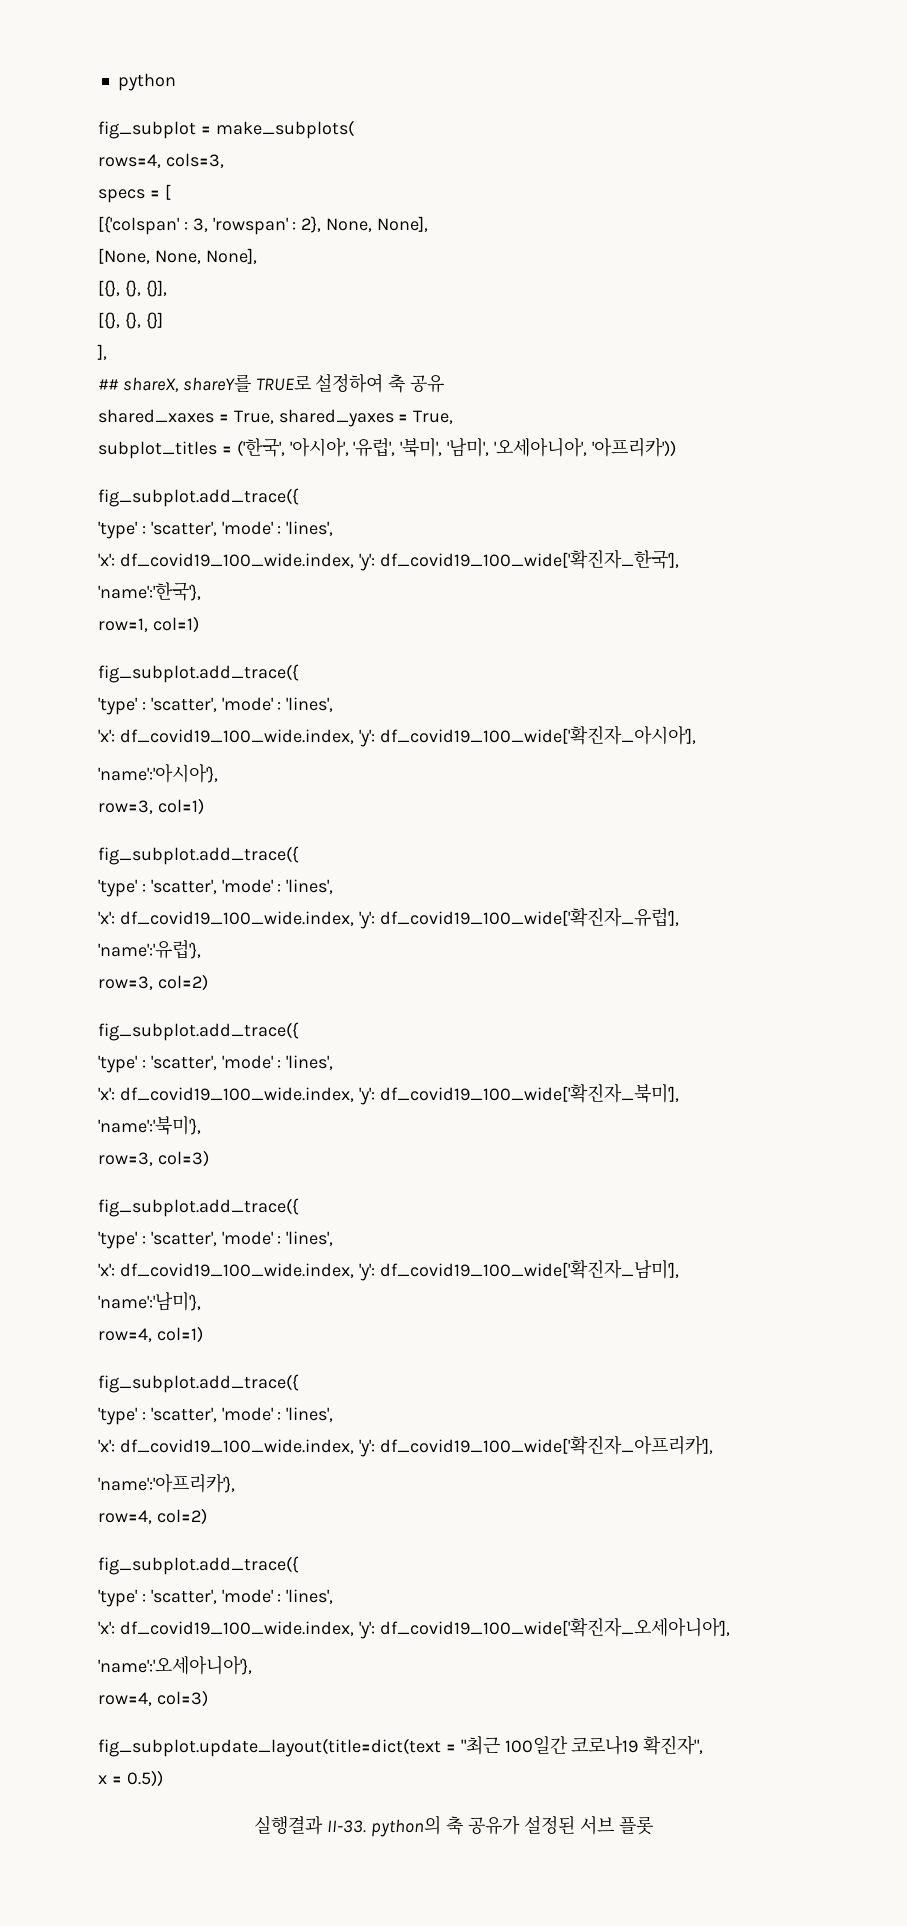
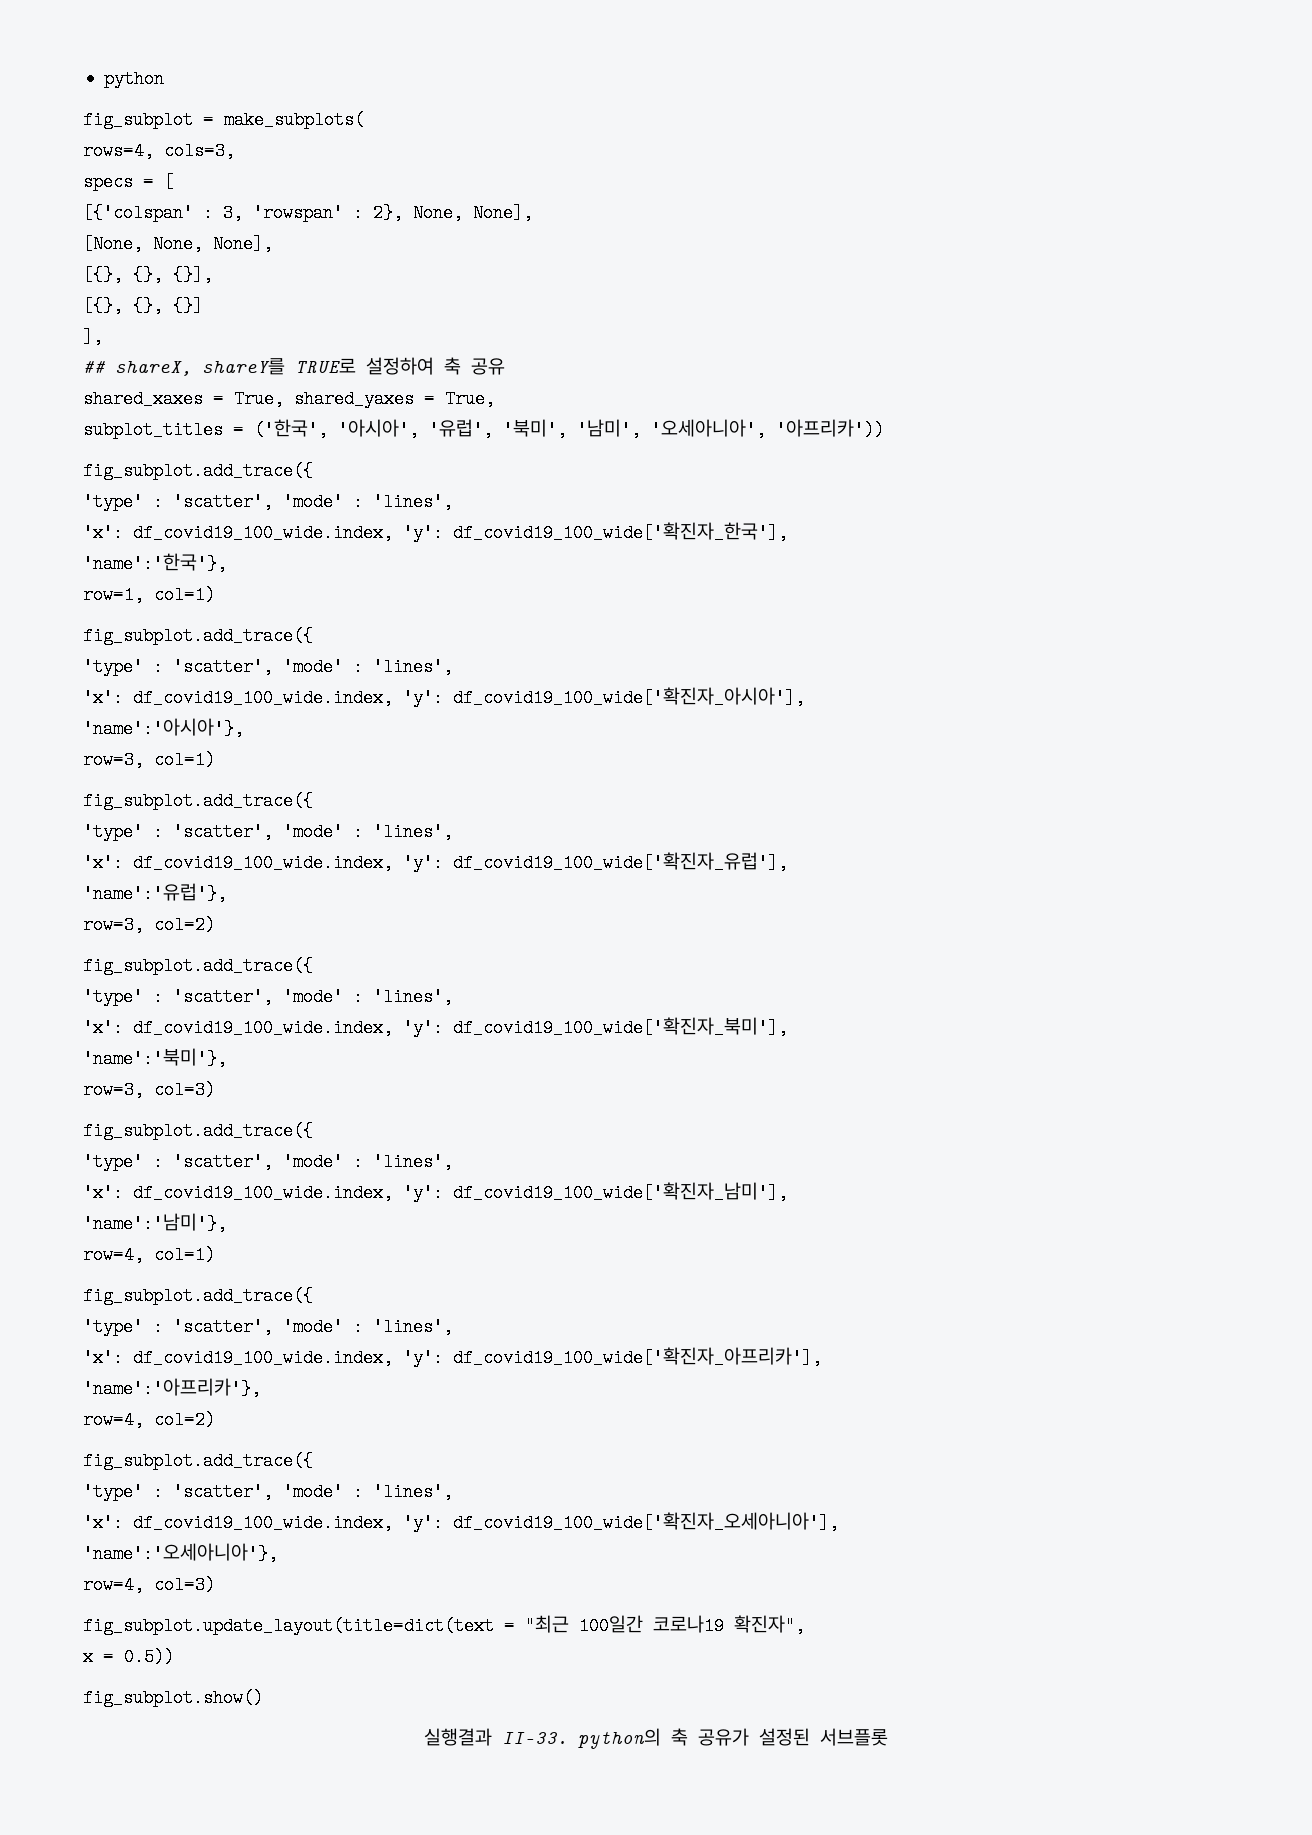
+ fig_subplot.show()
- 실행결과 II-33. python의 축 공유가 설정된 서브 플롯
+ 실행결과 II-33. python의 축 공유가 설정된 서브플롯

